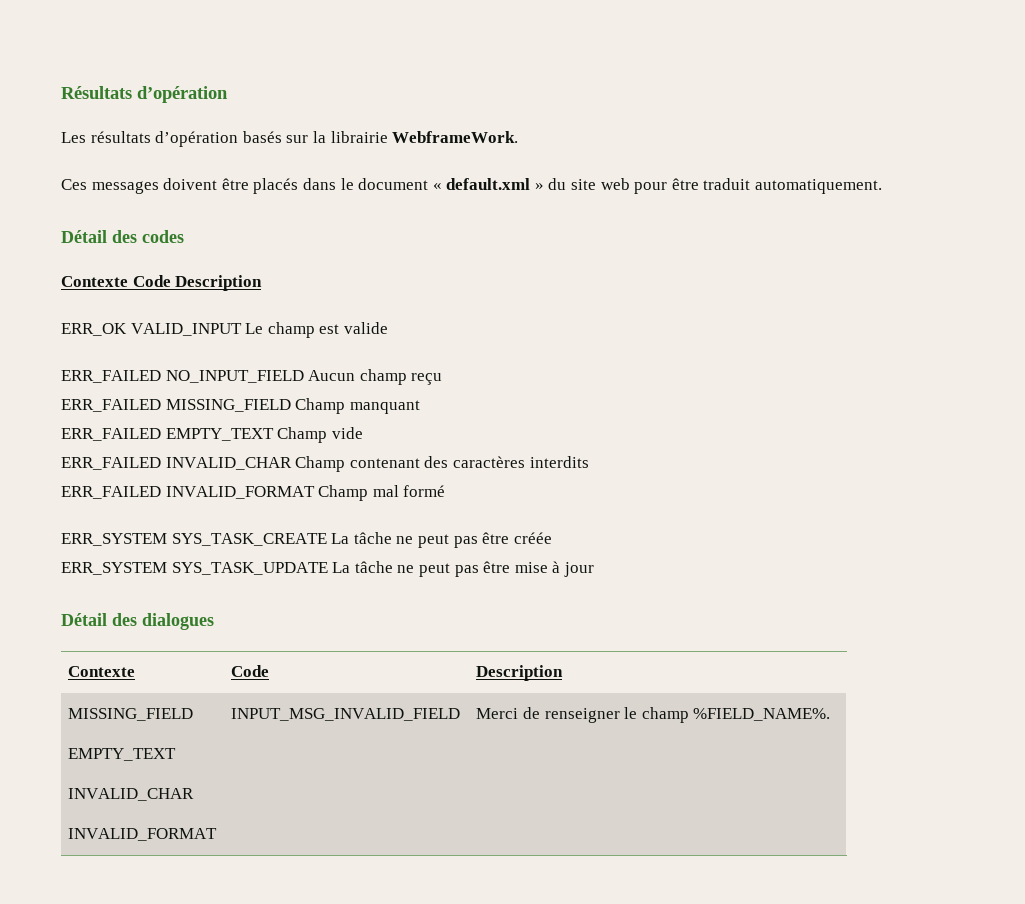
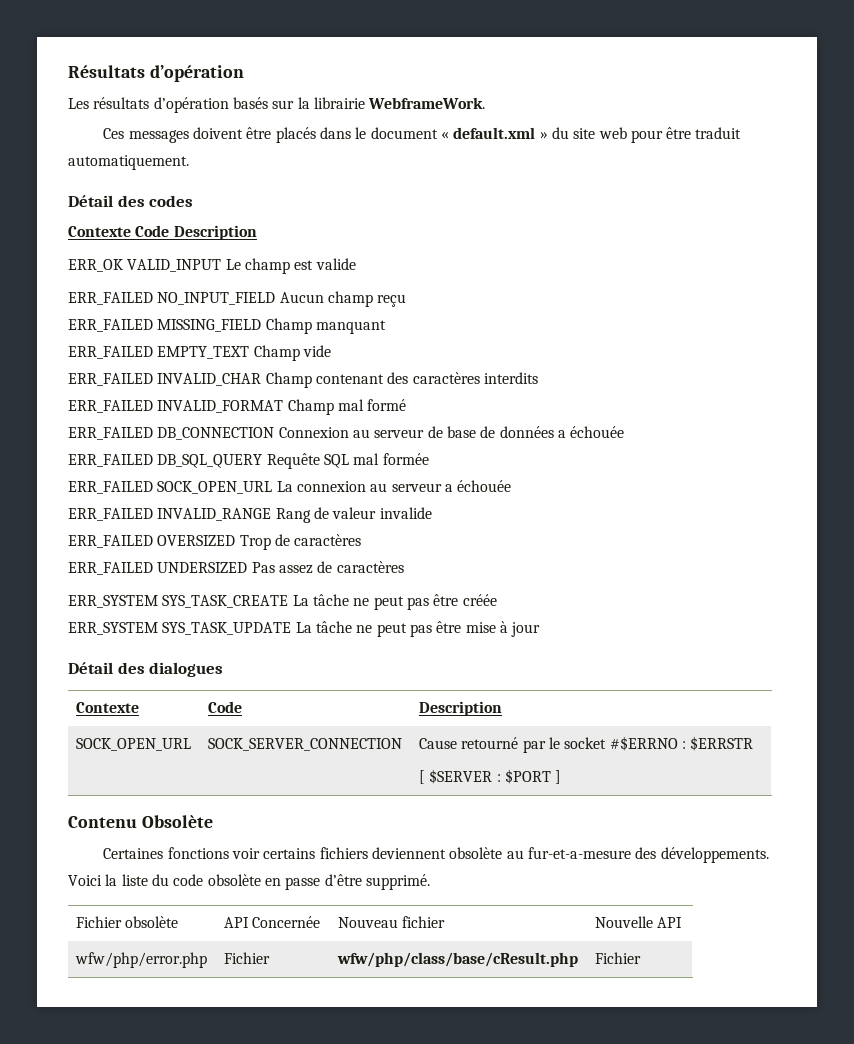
+ ERR_FAILED DB_CONNECTION Connexion au serveur de base de données a échouée
+ ERR_FAILED DB_SQL_QUERY Requête SQL mal formée
+ ERR_FAILED SOCK_OPEN_URL La connexion au serveur a échouée
+ ERR_FAILED INVALID_RANGE Rang de valeur invalide
+ ERR_FAILED OVERSIZED Trop de caractères
+ ERR_FAILED UNDERSIZED Pas assez de caractères
  Contexte | Code | Description
- MISSING_FIELD
- EMPTY_TEXT
- INVALID_CHAR
- INVALID_FORMAT | INPUT_MSG_INVALID_FIELD | Merci de renseigner le champ %FIELD_NAME%.
+ SOCK_OPEN_URL | SOCK_SERVER_CONNECTION | Cause retourné par le socket #$ERRNO : $ERRSTR
+ [ $SERVER : $PORT ]
+ Contenu Obsolète
+ Certaines fonctions voir certains fichiers deviennent obsolète au fur-et-a-mesure des développements. Voici la liste du code obsolète en passe d’être supprimé.
+ Fichier obsolète | API Concernée | Nouveau fichier | Nouvelle API
+ wfw/php/error.php | Fichier | wfw/php/class/base/cResult.php | Fichier

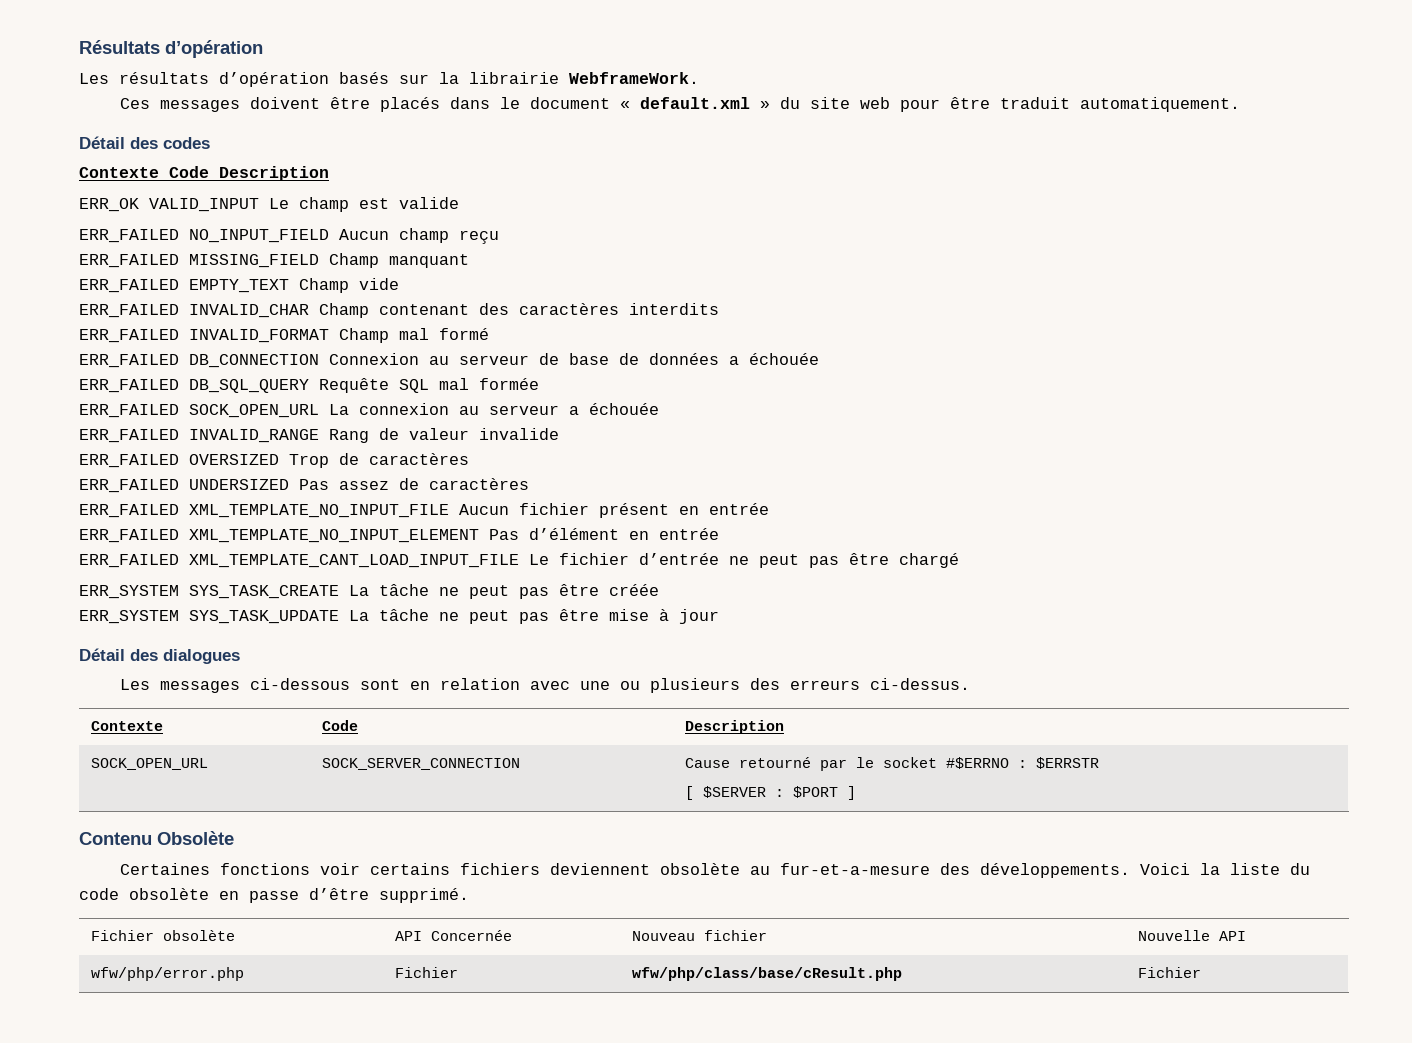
+ ERR_FAILED XML_TEMPLATE_NO_INPUT_FILE Aucun fichier présent en entrée
+ ERR_FAILED XML_TEMPLATE_NO_INPUT_ELEMENT Pas d’élément en entrée
+ ERR_FAILED XML_TEMPLATE_CANT_LOAD_INPUT_FILE Le fichier d’entrée ne peut pas être chargé
+ Les messages ci-dessous sont en relation avec une ou plusieurs des erreurs ci-dessus.

